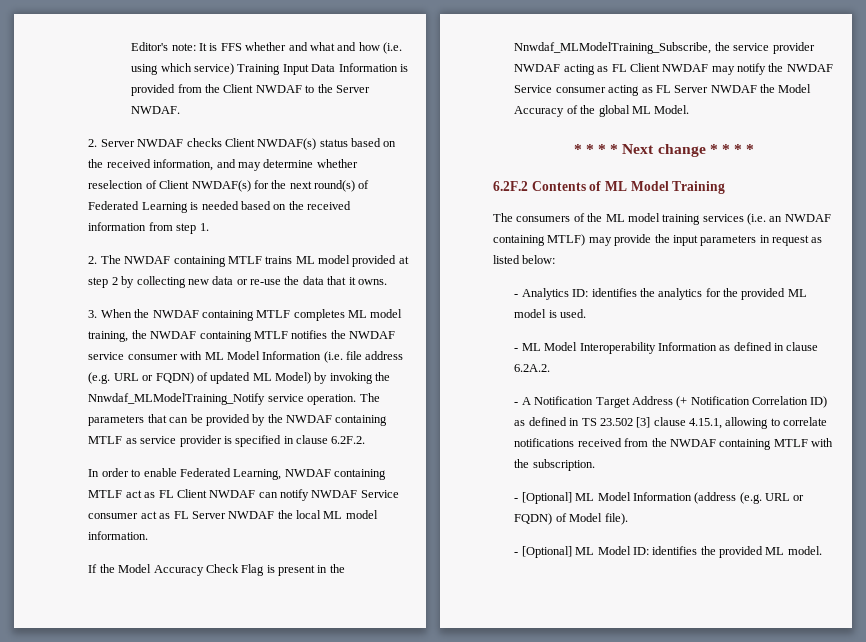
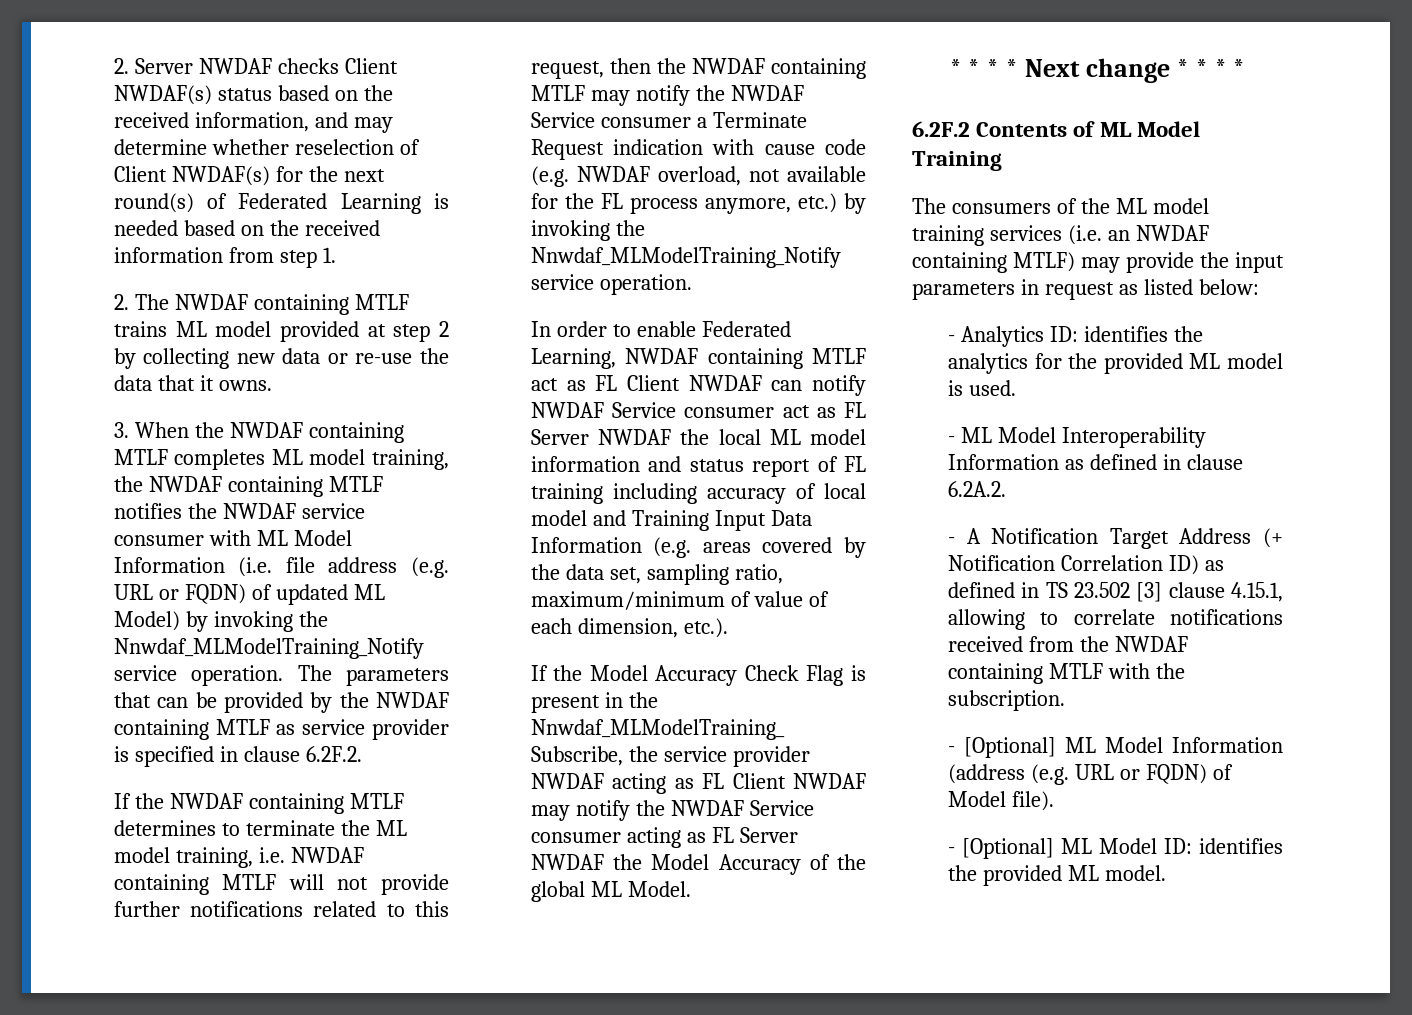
- Editor's note: It is FFS whether and what and how (i.e. using which service) Training Input Data Information is provided from the Client NWDAF to the Server NWDAF.
+ If the NWDAF containing MTLF determines to terminate the ML model training, i.e. NWDAF containing MTLF will not provide further notifications related to this request, then the NWDAF containing MTLF may notify the NWDAF Service consumer a Terminate Request indication with cause code (e.g. NWDAF overload, not available for the FL process anymore, etc.) by invoking the Nnwdaf_MLModelTraining_Notify service operation.
- In order to enable Federated Learning, NWDAF containing MTLF act as FL Client NWDAF can notify NWDAF Service consumer act as FL Server NWDAF the local ML model information.
+ In order to enable Federated Learning, NWDAF containing MTLF act as FL Client NWDAF can notify NWDAF Service consumer act as FL Server NWDAF the local ML model information and status report of FL training including accuracy of local model and Training Input Data Information (e.g. areas covered by the data set, sampling ratio, maximum/minimum of value of each dimension, etc.).

